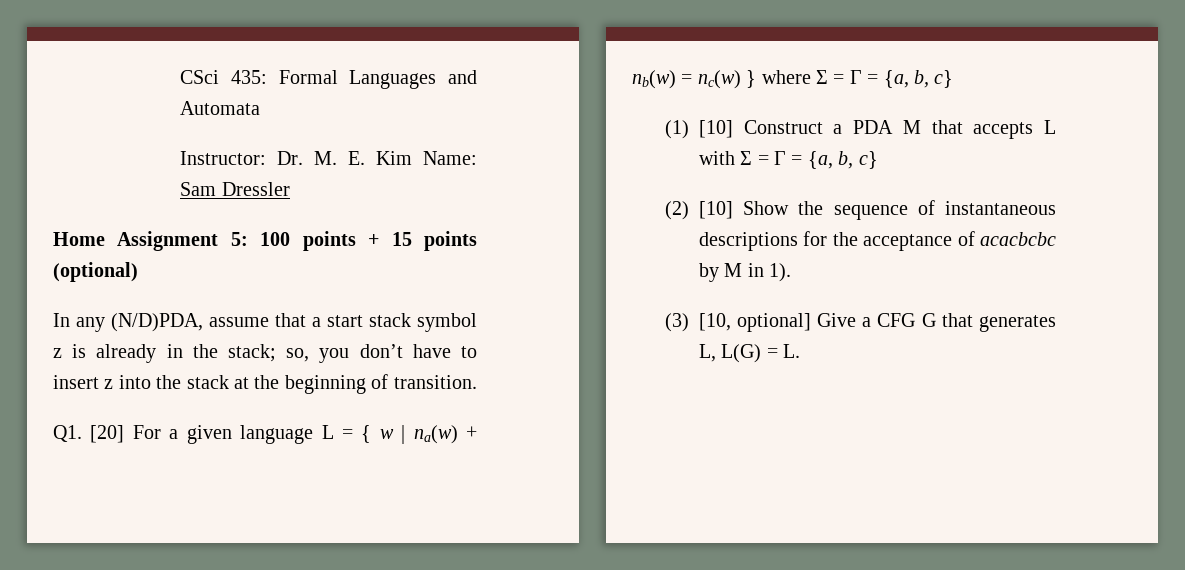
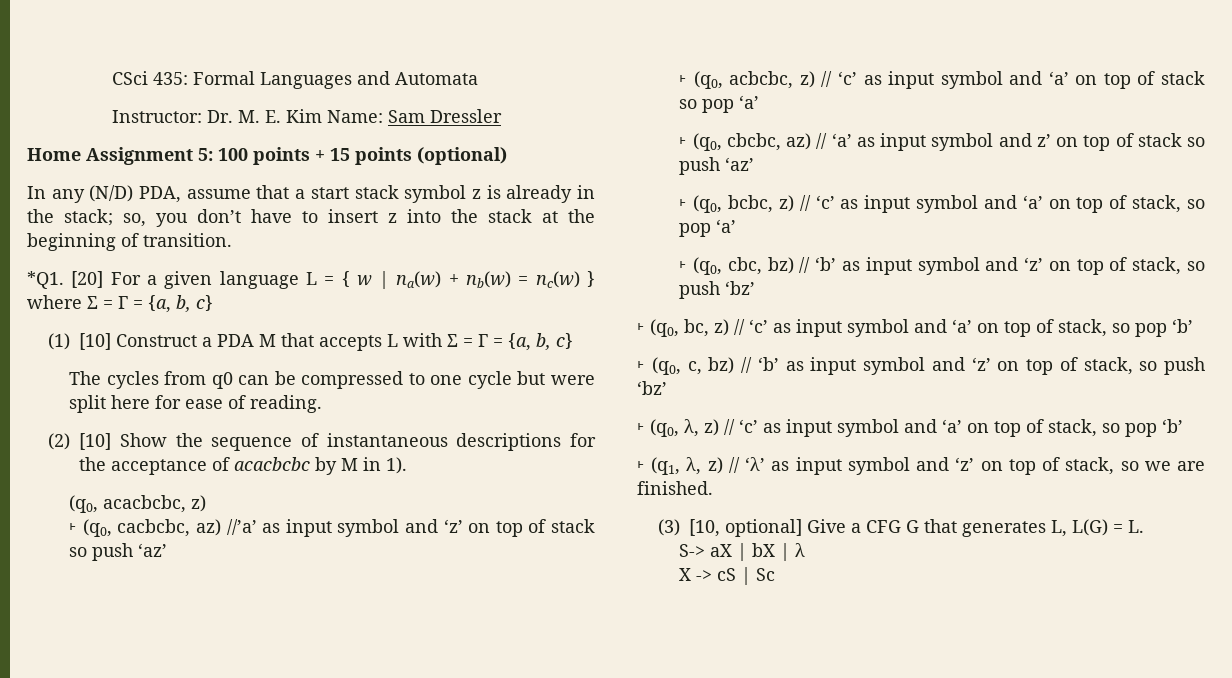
- In any (N/D)PDA, assume that a start stack symbol z is already in the stack; so, you don’t have to insert z into the stack at the beginning of transition.
+ In any (N/D) PDA, assume that a start stack symbol z is already in the stack; so, you don’t have to insert z into the stack at the beginning of transition.
- Q1. [20] For a given language L = { w | na(w) + nb(w) = nc(w) } where Σ = Γ = {a, b, c}
+ *Q1. [20] For a given language L = { w | na(w) + nb(w) = nc(w) } where Σ = Γ = {a, b, c}
+ The cycles from q0 can be compressed to one cycle but were split here for ease of reading.
+ (q0, acacbcbc, z)
+ ˫ (q0, cacbcbc, az) //’a’ as input symbol and ‘z’ on top of stack so push ‘az’
+ ˫ (q0, acbcbc, z) // ‘c’ as input symbol and ‘a’ on top of stack so pop ‘a’
+ ˫ (q0, cbcbc, az) // ‘a’ as input symbol and z’ on top of stack so push ‘az’
+ ˫ (q0, bcbc, z) // ‘c’ as input symbol and ‘a’ on top of stack, so pop ‘a’
+ ˫ (q0, cbc, bz) // ‘b’ as input symbol and ‘z’ on top of stack, so push ‘bz’
+ ˫ (q0, bc, z) // ‘c’ as input symbol and ‘a’ on top of stack, so pop ‘b’
+ ˫ (q0, c, bz) // ‘b’ as input symbol and ‘z’ on top of stack, so push ‘bz’
+ ˫ (q0, λ, z) // ‘c’ as input symbol and ‘a’ on top of stack, so pop ‘b’
+ ˫ (q1, λ, z) // ‘λ’ as input symbol and ‘z’ on top of stack, so we are finished.
+ S-> aX | bX | λ
+ X -> cS | Sc

